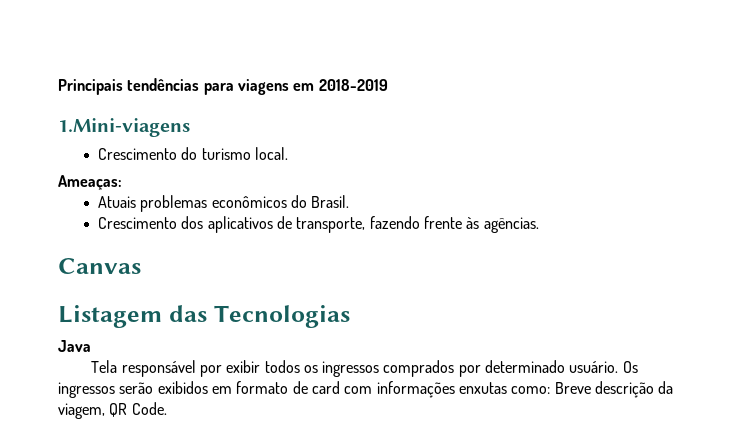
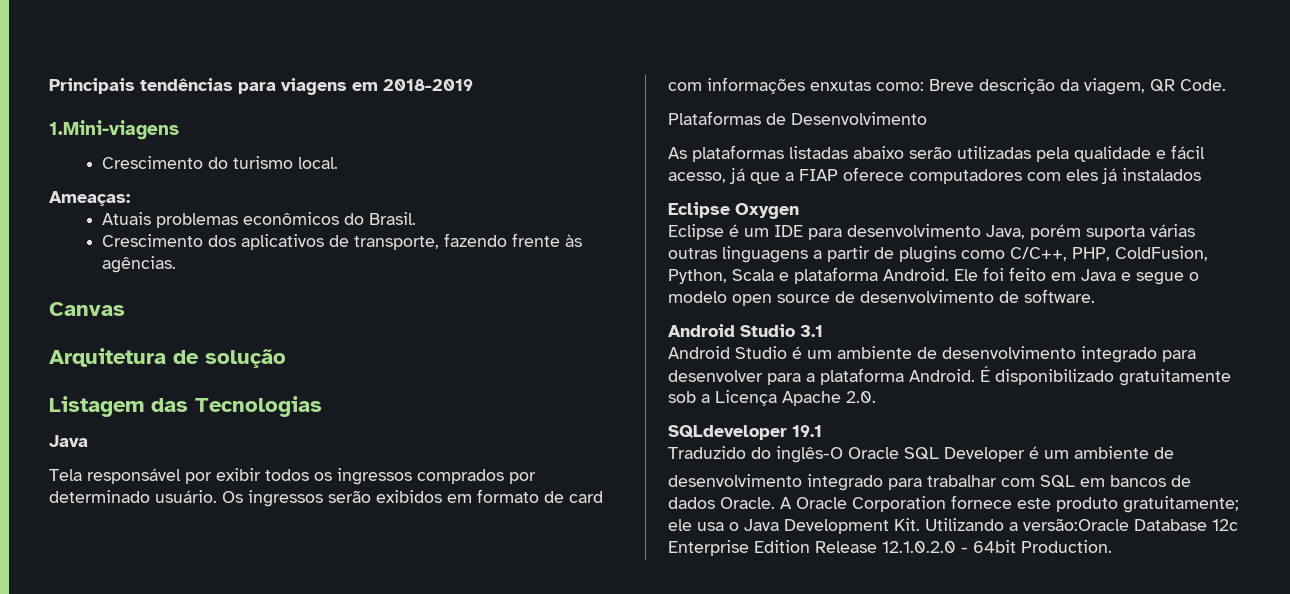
+ Arquitetura de solução
+ Plataformas de Desenvolvimento
+ As plataformas listadas abaixo serão utilizadas pela qualidade e fácil acesso, já que a FIAP oferece computadores com eles já instalados
+ Eclipse Oxygen
+ Eclipse é um IDE para desenvolvimento Java, porém suporta várias outras linguagens a partir de plugins como C/C++, PHP, ColdFusion, Python, Scala e plataforma Android. Ele foi feito em Java e segue o modelo open source de desenvolvimento de software.
+ Android Studio 3.1
+ Android Studio é um ambiente de desenvolvimento integrado para desenvolver para a plataforma Android. É disponibilizado gratuitamente sob a Licença Apache 2.0.
+ SQLdeveloper 19.1
+ Traduzido do inglês-O Oracle SQL Developer é um ambiente de
+ desenvolvimento integrado para trabalhar com SQL em bancos de dados Oracle. A Oracle Corporation fornece este produto gratuitamente; ele usa o Java Development Kit. Utilizando a versão:Oracle Database 12c Enterprise Edition Release 12.1.0.2.0 - 64bit Production.

